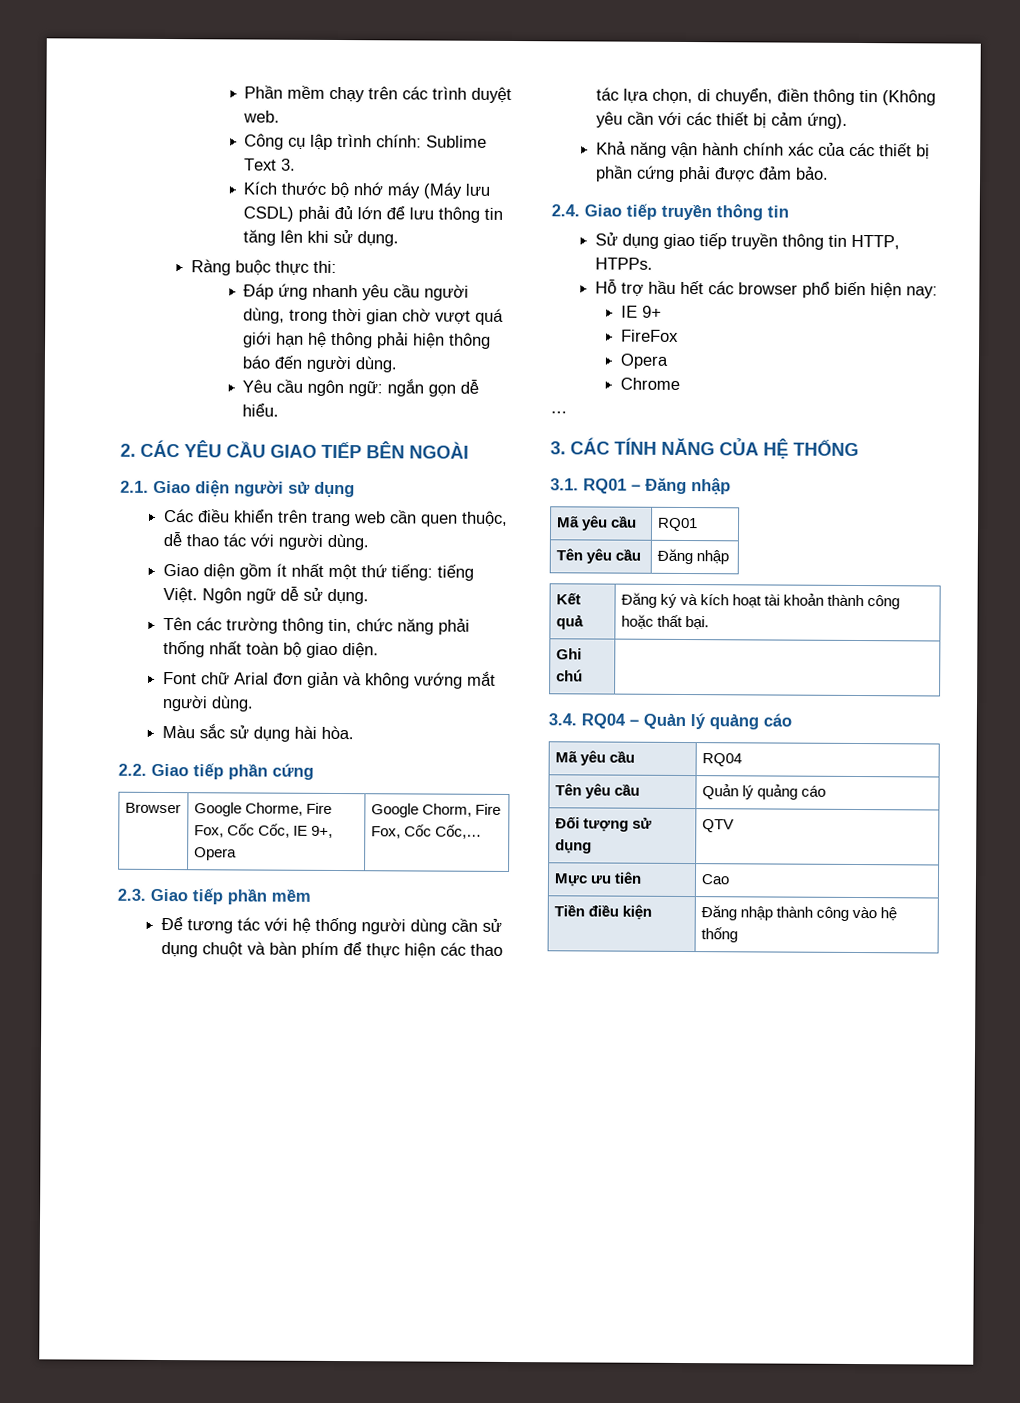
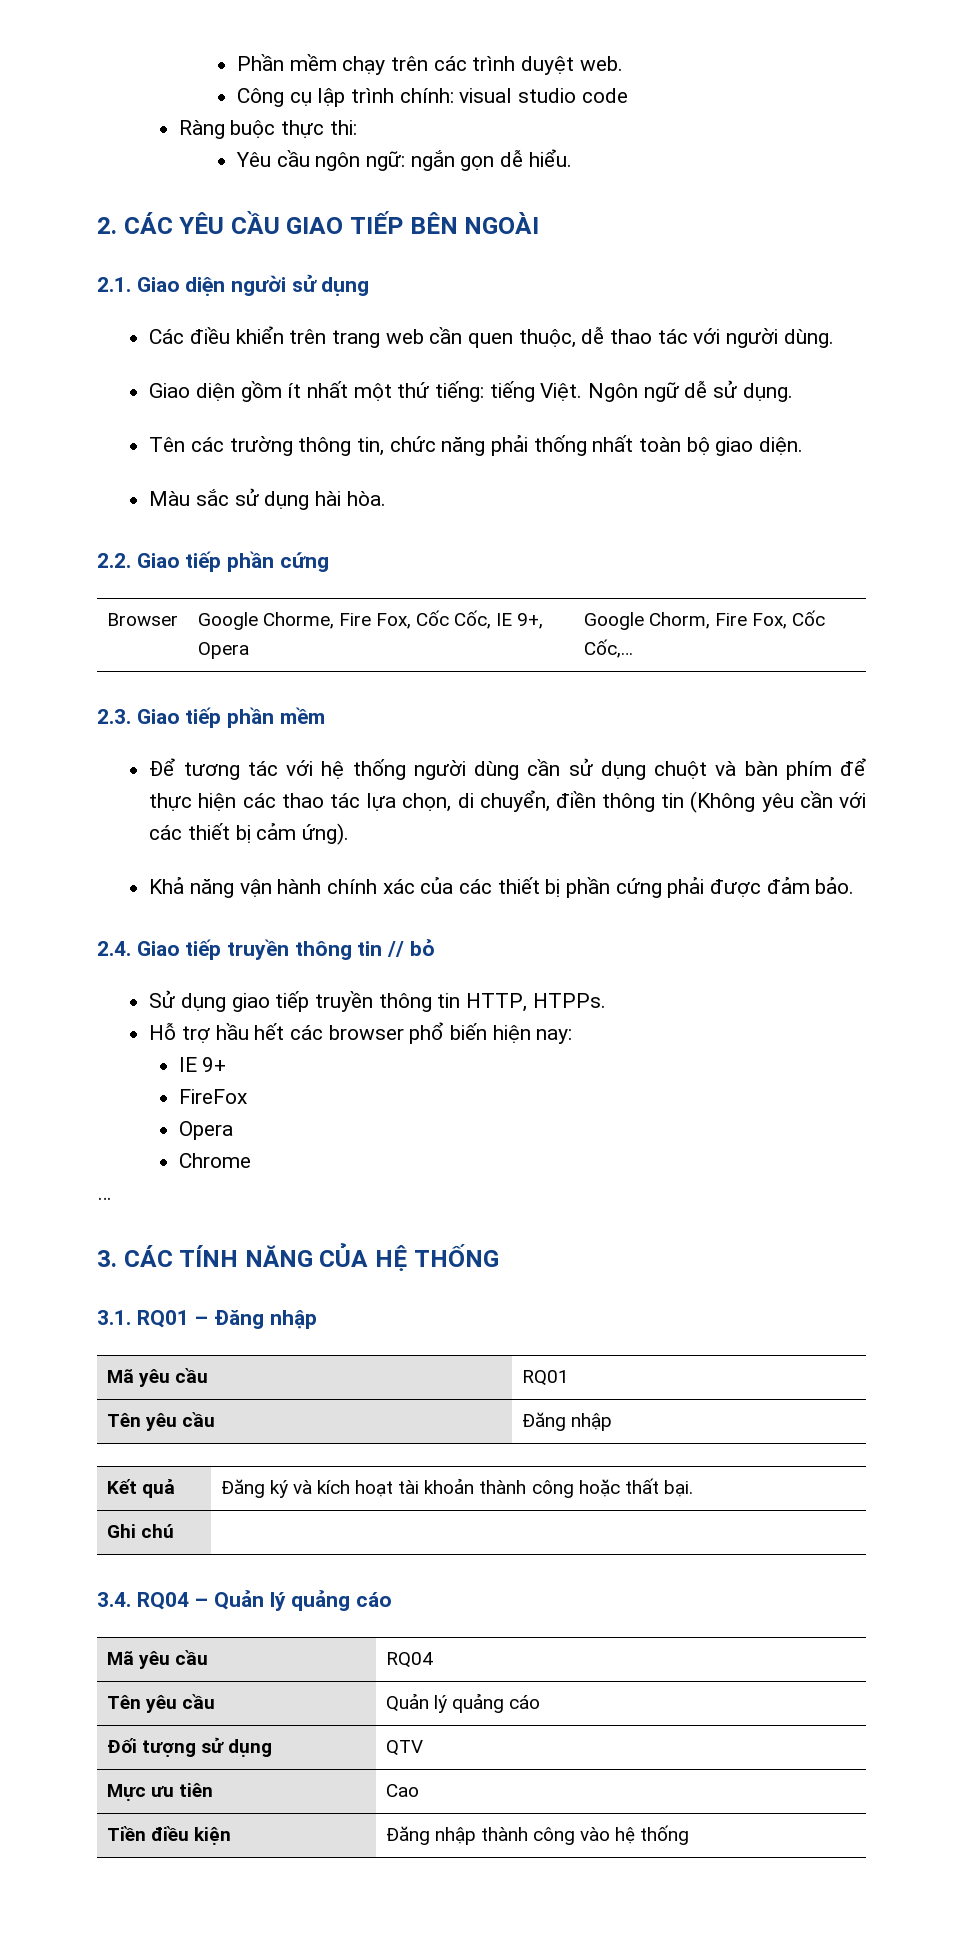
- Công cụ lập trình chính: Sublime Text 3.
- Kích thước bộ nhớ máy (Máy lưu CSDL) phải đủ lớn để lưu thông tin tăng lên khi sử dụng.
+ Công cụ lập trình chính: visual studio code
  Ràng buộc thực thi:
- Đáp ứng nhanh yêu cầu người dùng, trong thời gian chờ vượt quá giới hạn hệ thông phải hiện thông báo đến người dùng.
- Font chữ Arial đơn giản và không vướng mắt người dùng.
- 2.4. Giao tiếp truyền thông tin
+ 2.4. Giao tiếp truyền thông tin // bỏ

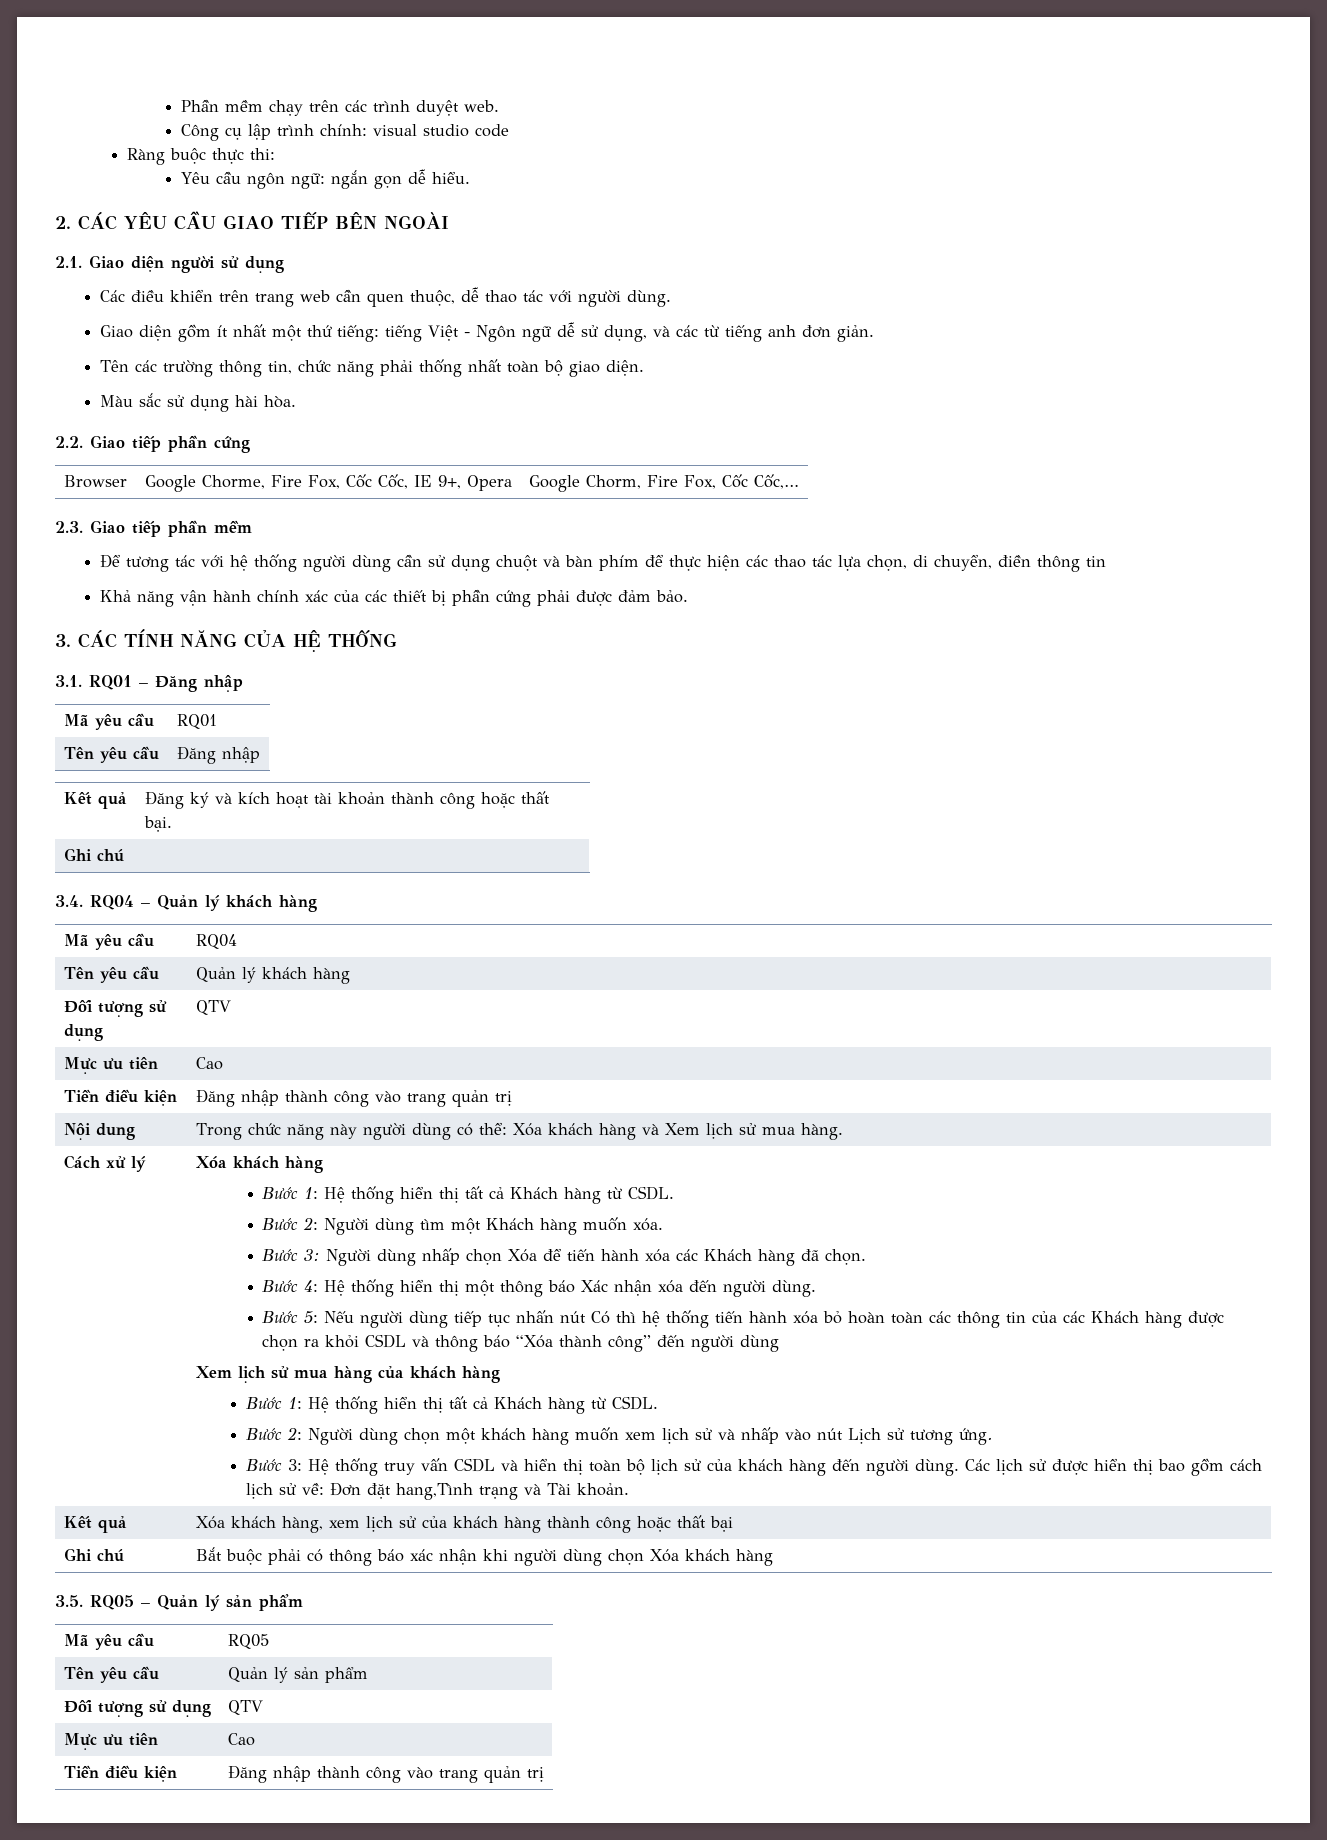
- Giao diện gồm ít nhất một thứ tiếng: tiếng Việt. Ngôn ngữ dễ sử dụng.
+ Giao diện gồm ít nhất một thứ tiếng: tiếng Việt - Ngôn ngữ dễ sử dụng, và các từ tiếng anh đơn giản.
- Để tương tác với hệ thống người dùng cần sử dụng chuột và bàn phím để thực hiện các thao tác lựa chọn, di chuyển, điền thông tin (Không yêu cần với các thiết bị cảm ứng).
+ Để tương tác với hệ thống người dùng cần sử dụng chuột và bàn phím để thực hiện các thao tác lựa chọn, di chuyển, điền thông tin
- 2.4. Giao tiếp truyền thông tin // bỏ
- Sử dụng giao tiếp truyền thông tin HTTP, HTPPs.
- Hỗ trợ hầu hết các browser phổ biến hiện nay:
- IE 9+
- FireFox
- Opera
- Chrome
- …
- 3.4. RQ04 – Quản lý quảng cáo
+ 3.4. RQ04 – Quản lý khách hàng
- Tên yêu cầu | Quản lý quảng cáo
+ Tên yêu cầu | Quản lý khách hàng
  Đối tượng sử dụng | QTV
  Mực ưu tiên | Cao
- Tiền điều kiện | Đăng nhập thành công vào hệ thống
+ Tiền điều kiện | Đăng nhập thành công vào trang quản trị
+ Nội dung | Trong chức năng này người dùng có thể: Xóa khách hàng và Xem lịch sử mua hàng.
+ Cách xử lý | Xóa khách hàng
+ Bước 1: Hệ thống hiển thị tất cả Khách hàng từ CSDL.
+ Bước 2: Người dùng tìm một Khách hàng muốn xóa.
+ Bước 3: Người dùng nhấp chọn Xóa để tiến hành xóa các Khách hàng đã chọn.
+ Bước 4: Hệ thống hiển thị một thông báo Xác nhận xóa đến người dùng.
+ Bước 5: Nếu người dùng tiếp tục nhấn nút Có thì hệ thống tiến hành xóa bỏ hoàn toàn các thông tin của các Khách hàng được chọn ra khỏi CSDL và thông báo “Xóa thành công” đến người dùng
+ Xem lịch sử mua hàng của khách hàng
+ Bước 1: Hệ thống hiển thị tất cả Khách hàng từ CSDL.
+ Bước 2: Người dùng chọn một khách hàng muốn xem lịch sử và nhấp vào nút Lịch sử tương ứng.
+ Bước 3: Hệ thống truy vấn CSDL và hiển thị toàn bộ lịch sử của khách hàng đến người dùng. Các lịch sử được hiển thị bao gồm cách lịch sử về: Đơn đặt hang,Tình trạng và Tài khoản.
+ Kết quả | Xóa khách hàng, xem lịch sử của khách hàng thành công hoặc thất bại
+ Ghi chú | Bắt buộc phải có thông báo xác nhận khi người dùng chọn Xóa khách hàng
+ 3.5. RQ05 – Quản lý sản phẩm
+ Mã yêu cầu | RQ05
+ Tên yêu cầu | Quản lý sản phẩm
+ Đối tượng sử dụng | QTV
+ Mực ưu tiên | Cao
+ Tiền điều kiện | Đăng nhập thành công vào trang quản trị

